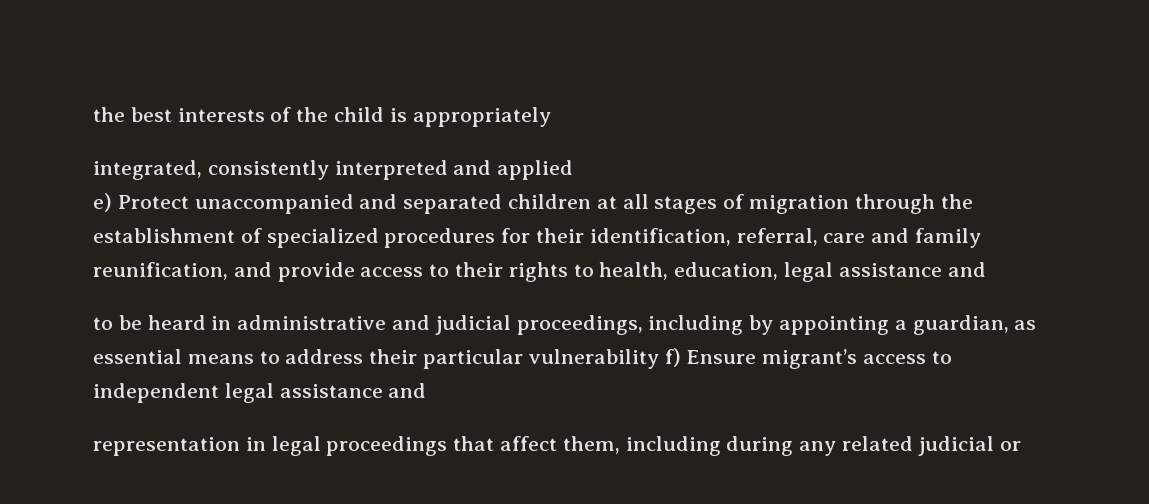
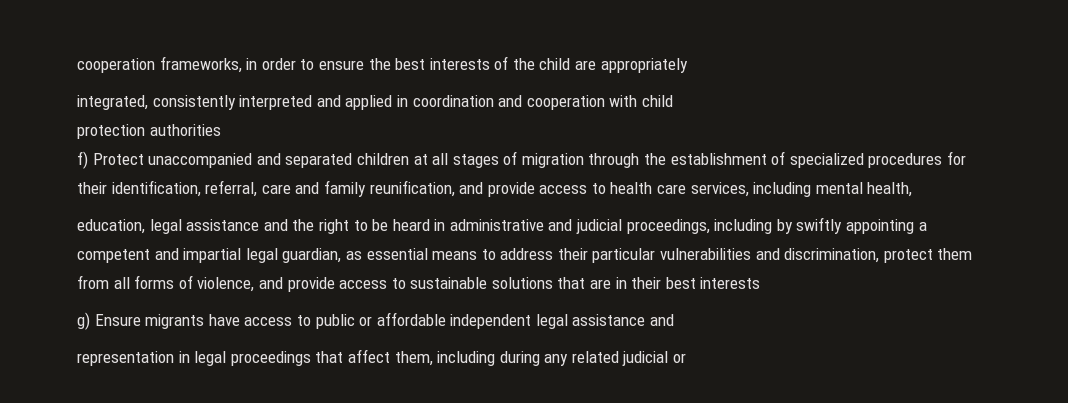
- the best interests of the child is appropriately
+ cooperation frameworks, in order to ensure the best interests of the child are appropriately
- integrated, consistently interpreted and applied
- e) Protect unaccompanied and separated children at all stages of migration through the establishment of specialized procedures for their identification, referral, care and family reunification, and provide access to their rights to health, education, legal assistance and
- to be heard in administrative and judicial proceedings, including by appointing a guardian, as essential means to address their particular vulnerability f) Ensure migrant’s access to independent legal assistance and
+ integrated, consistently interpreted and applied in coordination and cooperation with child
+ protection authorities
+ f) Protect unaccompanied and separated children at all stages of migration through the establishment of specialized procedures for their identification, referral, care and family reunification, and provide access to health care services, including mental health,
+ education, legal assistance and the right to be heard in administrative and judicial proceedings, including by swiftly appointing a competent and impartial legal guardian, as essential means to address their particular vulnerabilities and discrimination, protect them from all forms of violence, and provide access to sustainable solutions that are in their best interests
+ g) Ensure migrants have access to public or affordable independent legal assistance and

